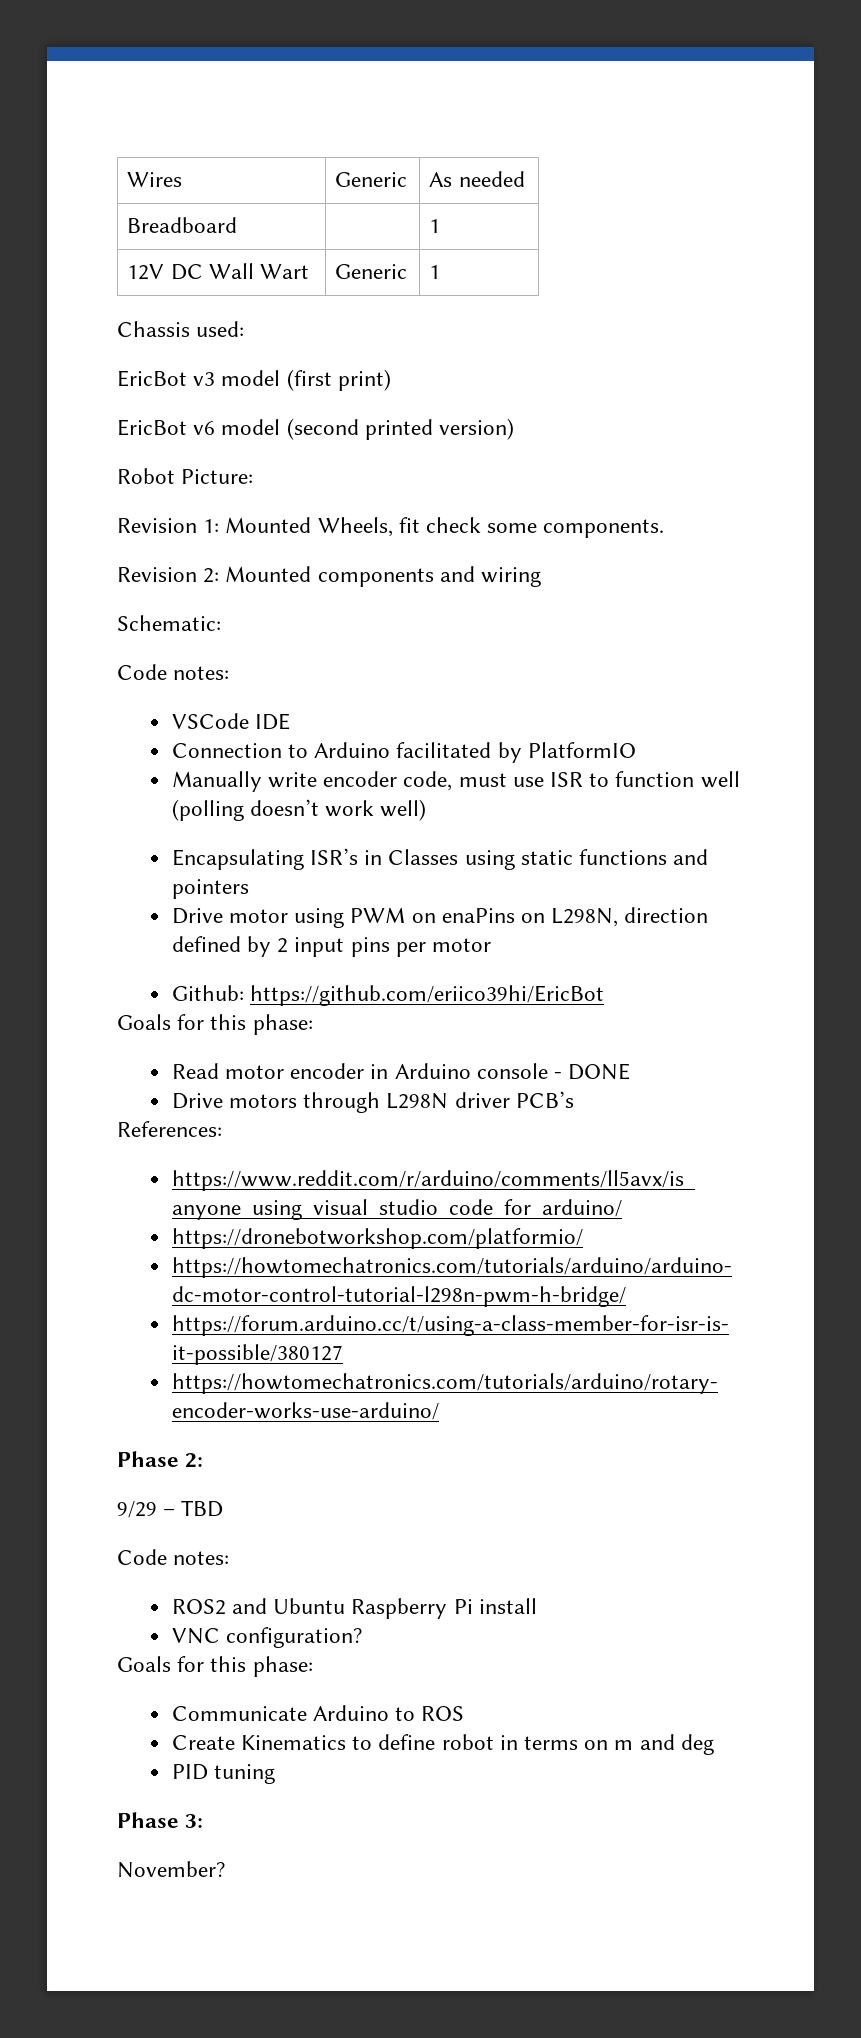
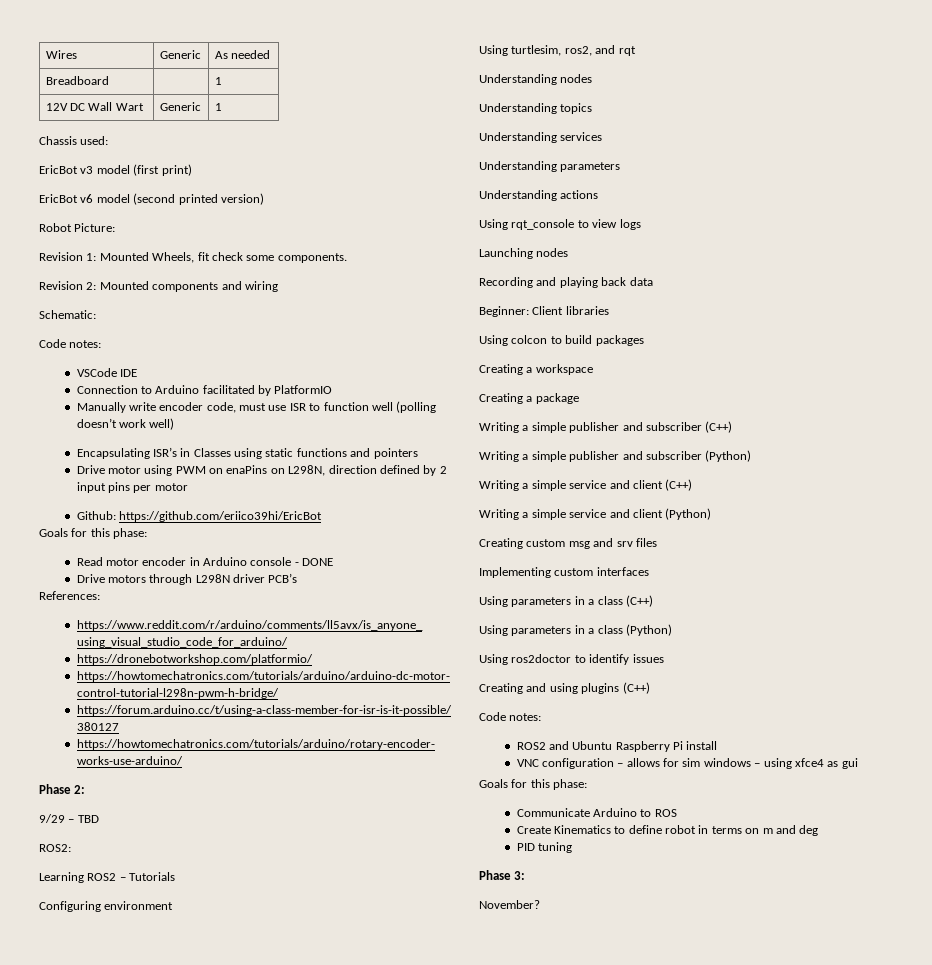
+ ROS2:
+ Learning ROS2 – Tutorials
+ Configuring environment
+ Using turtlesim, ros2, and rqt
+ Understanding nodes
+ Understanding topics
+ Understanding services
+ Understanding parameters
+ Understanding actions
+ Using rqt_console to view logs
+ Launching nodes
+ Recording and playing back data
+ Beginner: Client libraries
+ Using colcon to build packages
+ Creating a workspace
+ Creating a package
+ Writing a simple publisher and subscriber (C++)
+ Writing a simple publisher and subscriber (Python)
+ Writing a simple service and client (C++)
+ Writing a simple service and client (Python)
+ Creating custom msg and srv files
+ Implementing custom interfaces
+ Using parameters in a class (C++)
+ Using parameters in a class (Python)
+ Using ros2doctor to identify issues
+ Creating and using plugins (C++)
- VNC configuration?
+ VNC configuration – allows for sim windows – using xfce4 as gui

